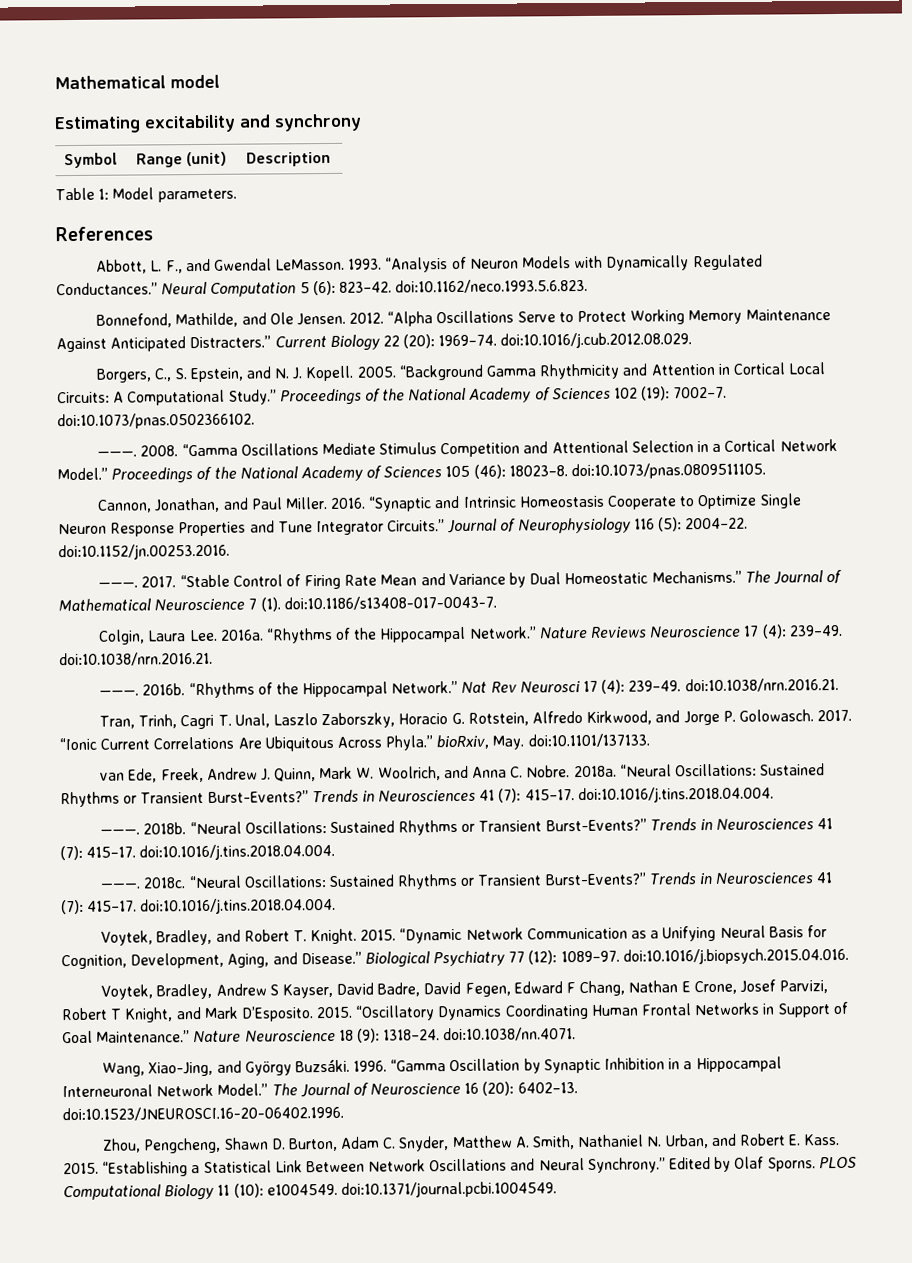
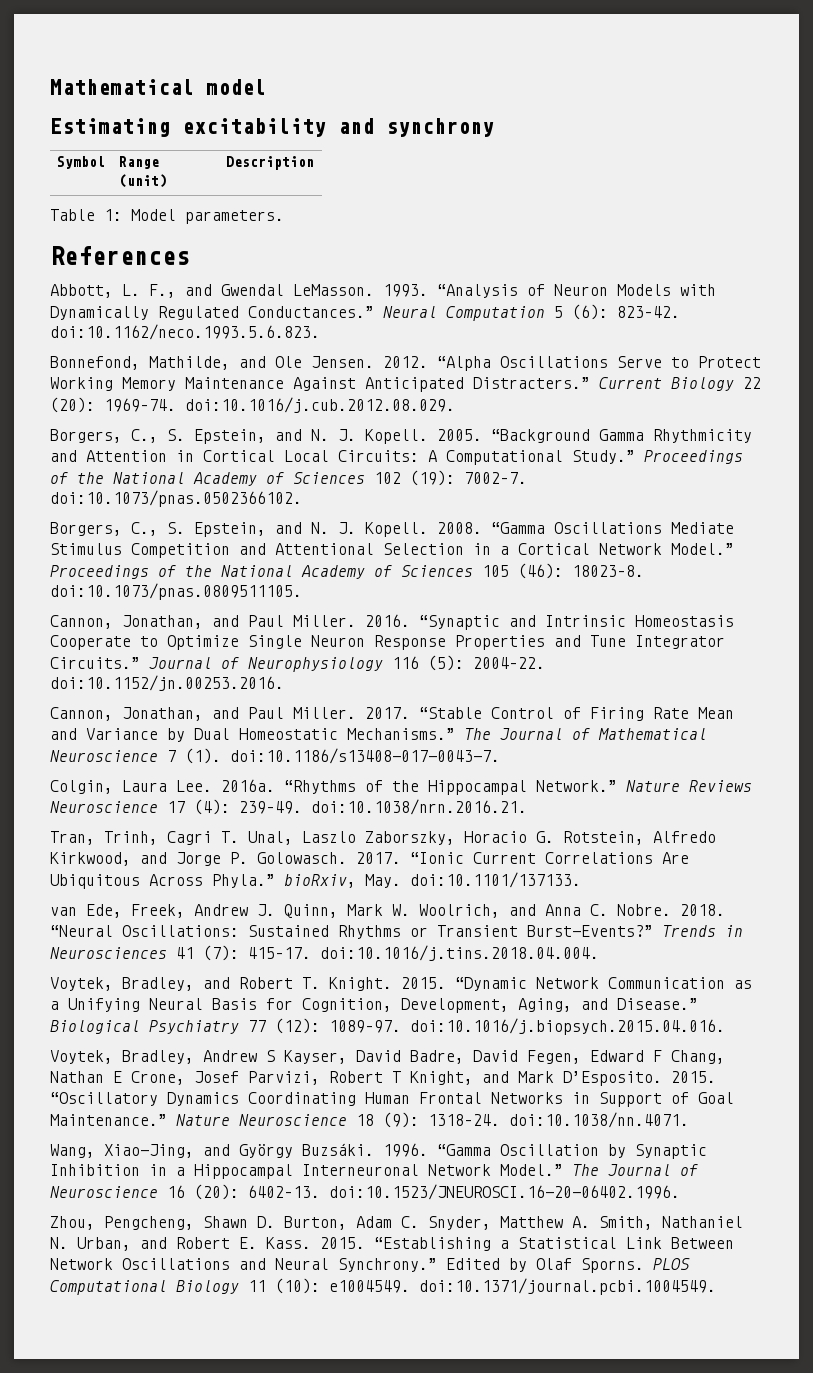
  Proceedings of the National Academy of Sciences 102 (19): 7002–7. doi:10.1073/pnas.0502366102.
- ———.
+ Borgers, C., S. Epstein, and N. J. Kopell.
  Journal of Neurophysiology 116 (5): 2004–22. doi:10.1152/jn.00253.2016.
- ———.
+ Cannon, Jonathan, and Paul Miller.
- ———. 2016b. “Rhythms of the Hippocampal Network.” Nat Rev Neurosci 17 (4): 239–49. doi:10.1038/nrn.2016.21.
- 2018a. “Neural Oscillations: Sustained Rhythms or Transient Burst-Events?” Trends in Neurosciences 41 (7): 415–17. doi:10.1016/j.tins.2018.04.004.
- ———. 2018b. “Neural Oscillations: Sustained Rhythms or Transient Burst-Events?” Trends in Neurosciences 41 (7): 415–17. doi:10.1016/j.tins.2018.04.004.
- ———. 2018c.
+ 2018.

